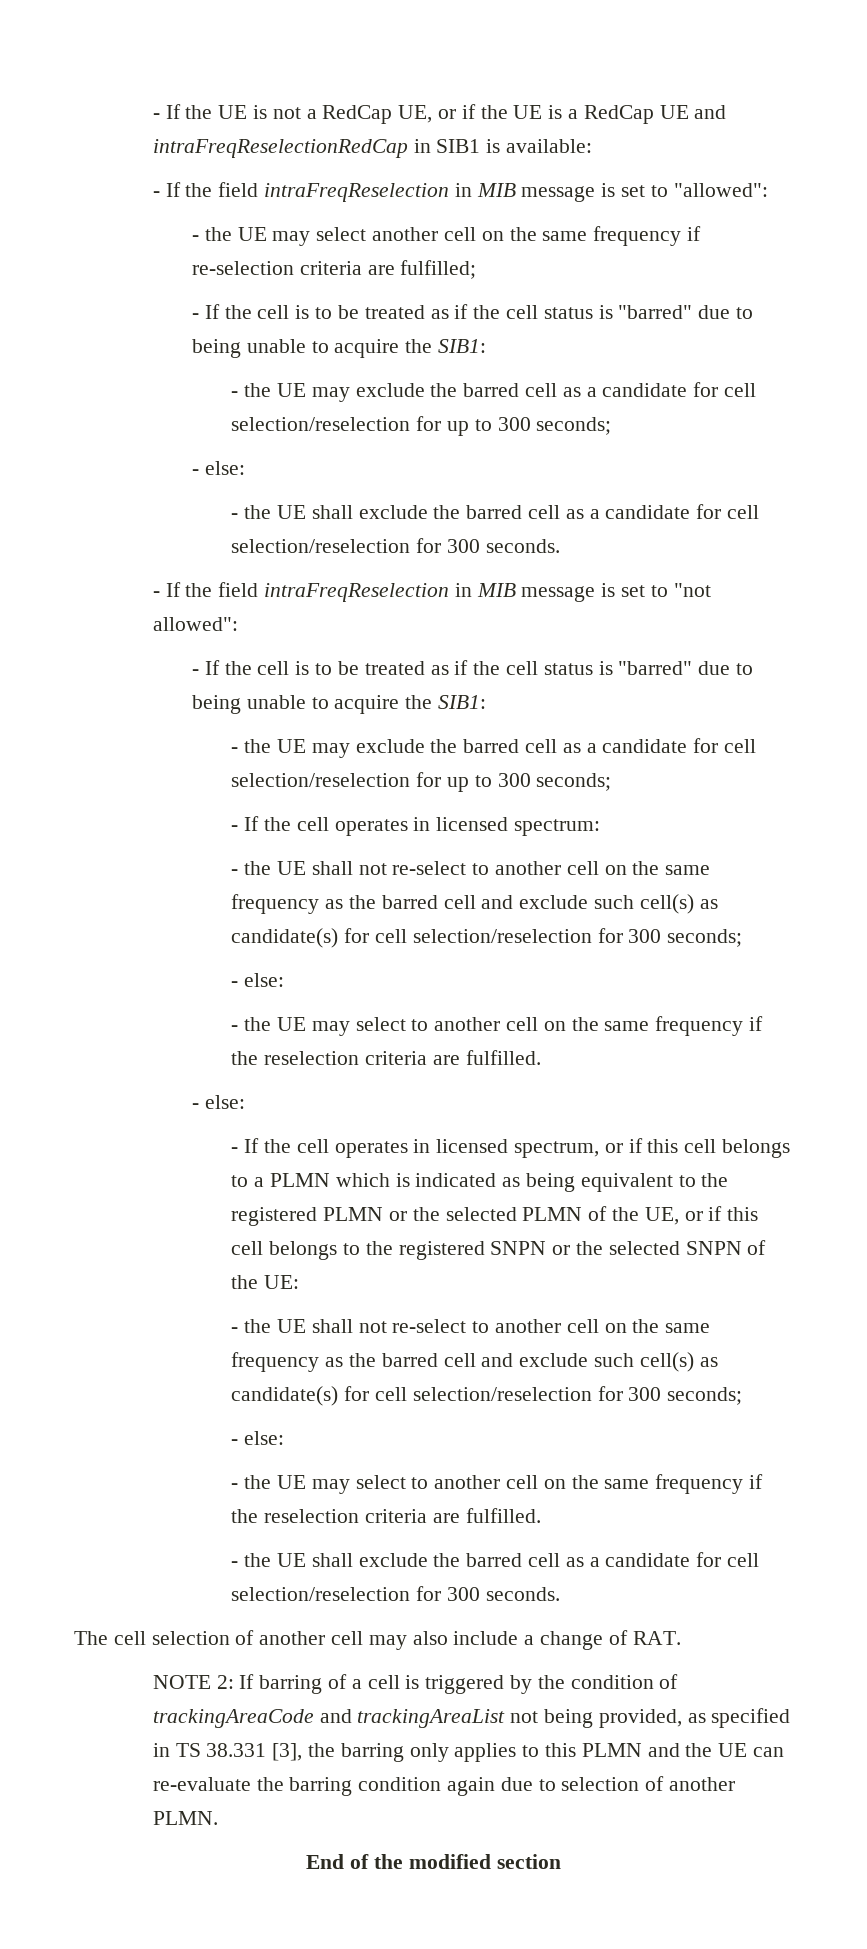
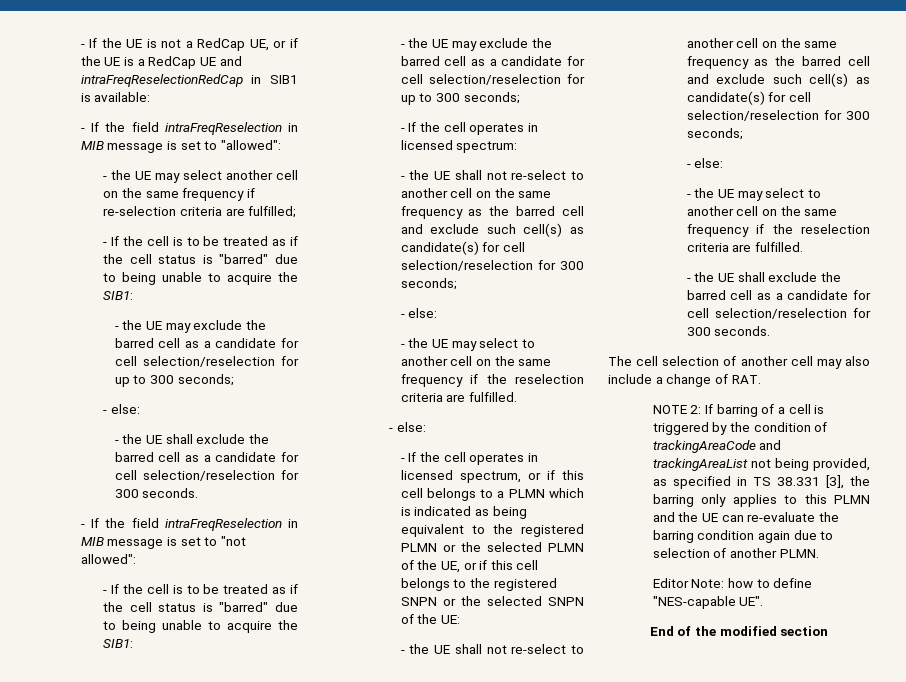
+ Editor Note: how to define "NES-capable UE".

